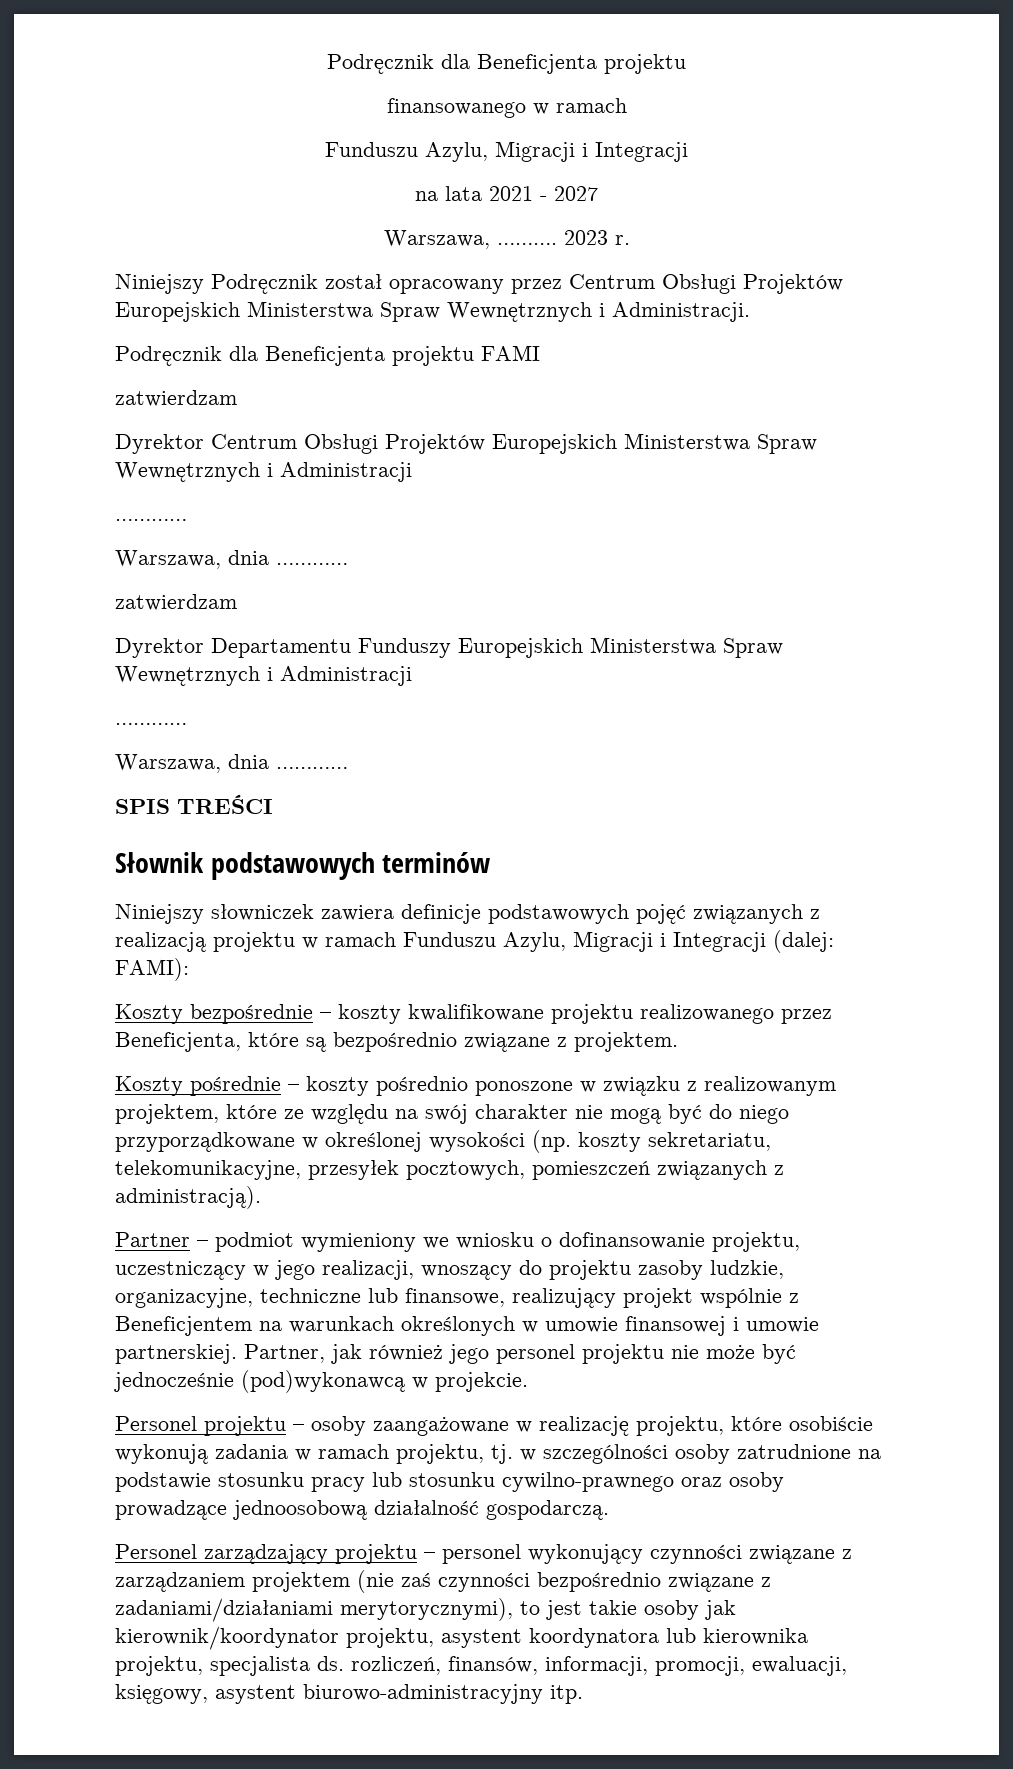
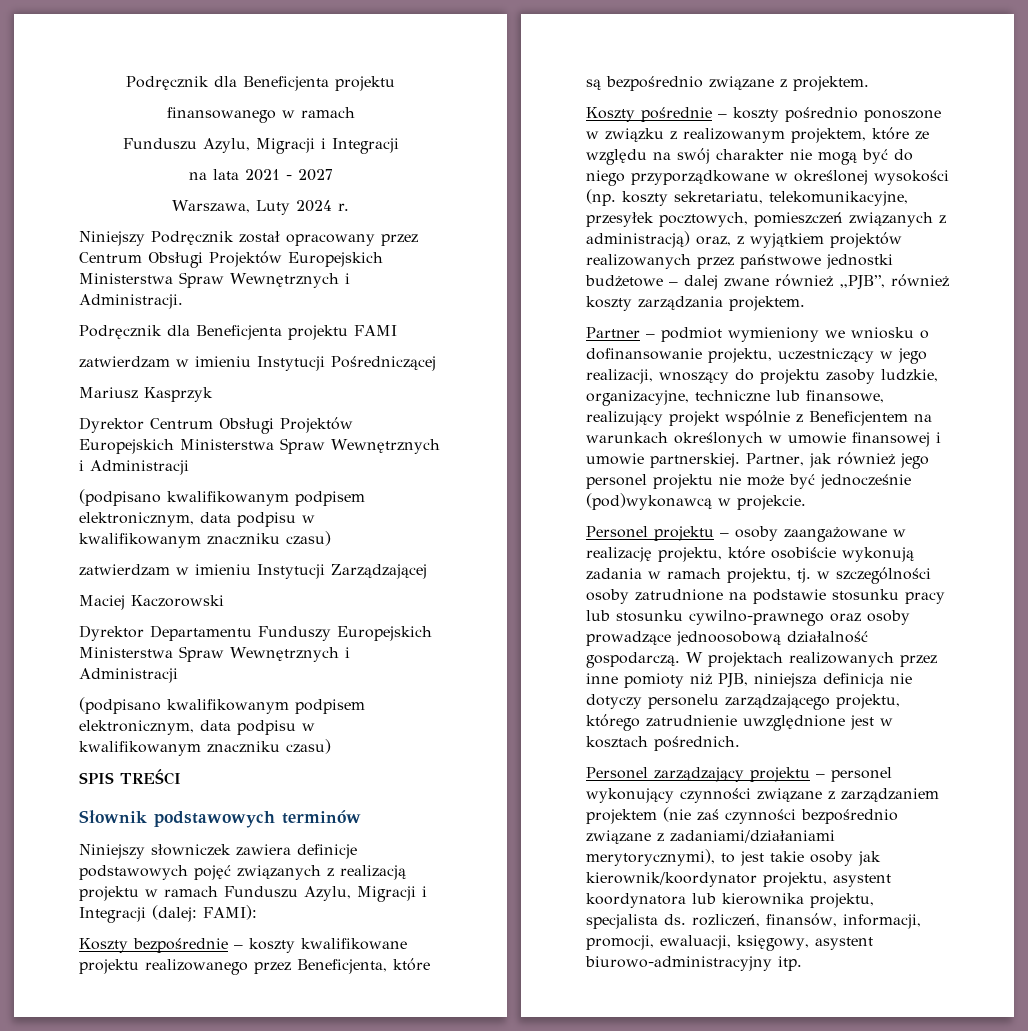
- Warszawa, ………. 2023 r.
+ Warszawa, Luty 2024 r.
  Podręcznik dla Beneficjenta projektu FAMI
- zatwierdzam
+ zatwierdzam w imieniu Instytucji Pośredniczącej
+ Mariusz Kasprzyk
  Dyrektor Centrum Obsługi Projektów Europejskich Ministerstwa Spraw Wewnętrznych i Administracji
- …………
- Warszawa, dnia …………
- zatwierdzam
+ (podpisano kwalifikowanym podpisem elektronicznym, data podpisu w kwalifikowanym znaczniku czasu)
+ zatwierdzam w imieniu Instytucji Zarządzającej
+ Maciej Kaczorowski
  Dyrektor Departamentu Funduszy Europejskich Ministerstwa Spraw Wewnętrznych i Administracji
- …………
- Warszawa, dnia …………
+ (podpisano kwalifikowanym podpisem elektronicznym, data podpisu w kwalifikowanym znaczniku czasu)
- Koszty pośrednie – koszty pośrednio ponoszone w związku z realizowanym projektem, które ze względu na swój charakter nie mogą być do niego przyporządkowane w określonej wysokości (np. koszty sekretariatu, telekomunikacyjne, przesyłek pocztowych, pomieszczeń związanych z administracją).
+ Koszty pośrednie – koszty pośrednio ponoszone w związku z realizowanym projektem, które ze względu na swój charakter nie mogą być do niego przyporządkowane w określonej wysokości (np. koszty sekretariatu, telekomunikacyjne, przesyłek pocztowych, pomieszczeń związanych z administracją) oraz, z wyjątkiem projektów realizowanych przez państwowe jednostki budżetowe – dalej zwane również „PJB”, również koszty zarządzania projektem.
+ W projektach realizowanych przez inne pomioty niż PJB, niniejsza definicja nie dotyczy personelu zarządzającego projektu, którego zatrudnienie uwzględnione jest w kosztach pośrednich.

